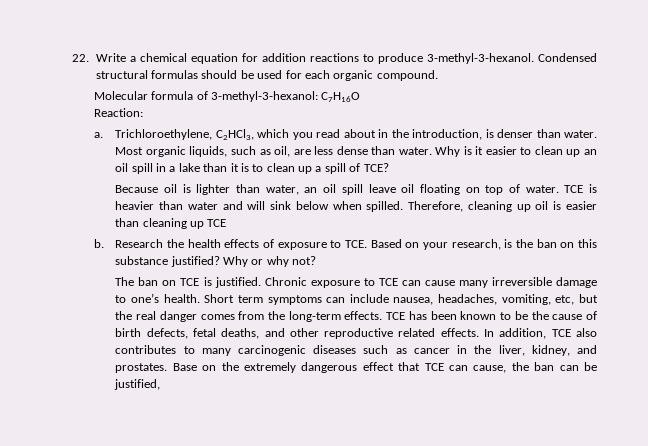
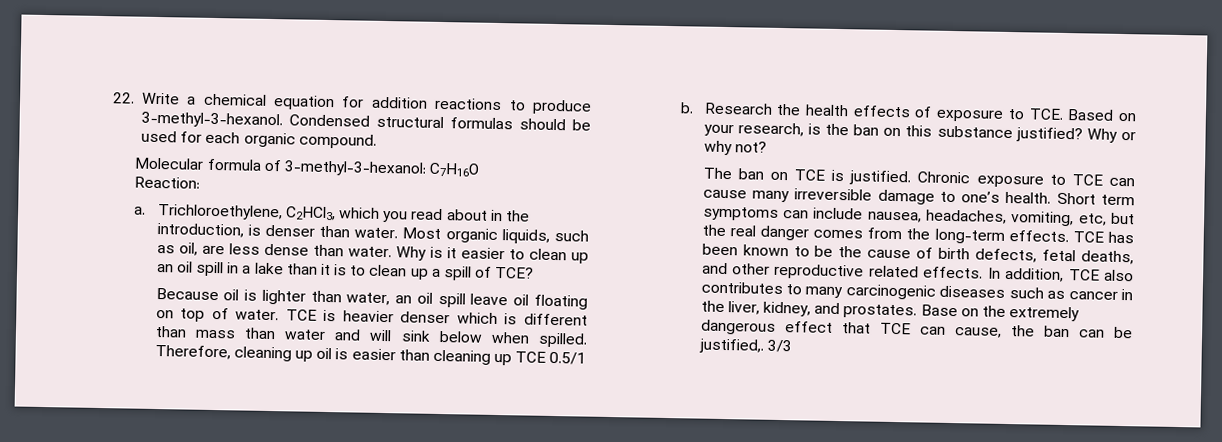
- TCE is heavier than water and will sink below when spilled.
+ TCE is heavier denser which is different than mass than water and will sink below when spilled.
- Therefore, cleaning up oil is easier than cleaning up TCE
+ Therefore, cleaning up oil is easier than cleaning up TCE 0.5/1
- Base on the extremely dangerous effect that TCE can cause, the ban can be justified,
+ Base on the extremely dangerous effect that TCE can cause, the ban can be justified,. 3/3

